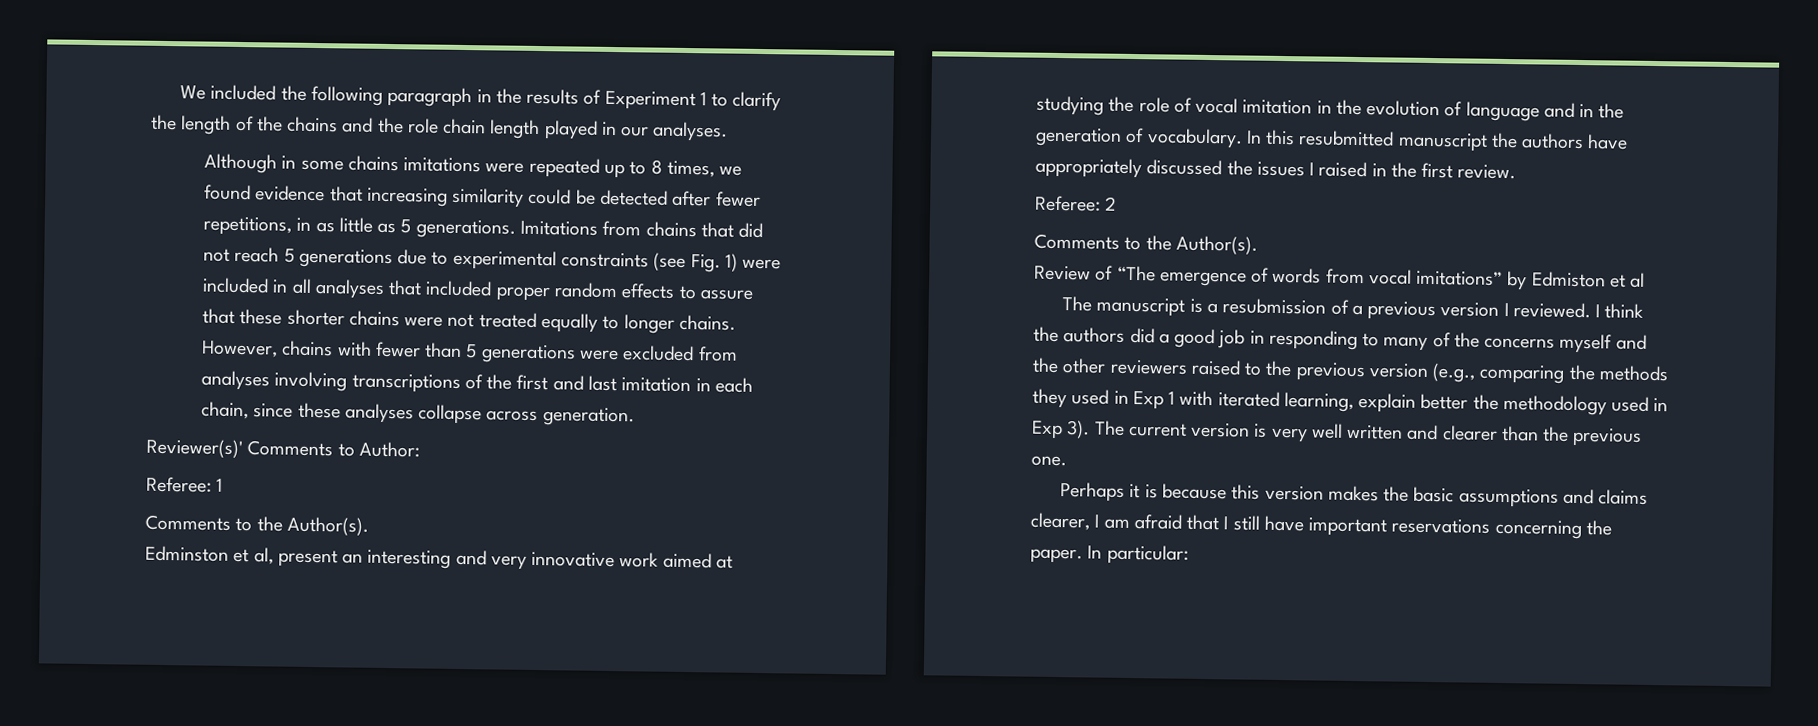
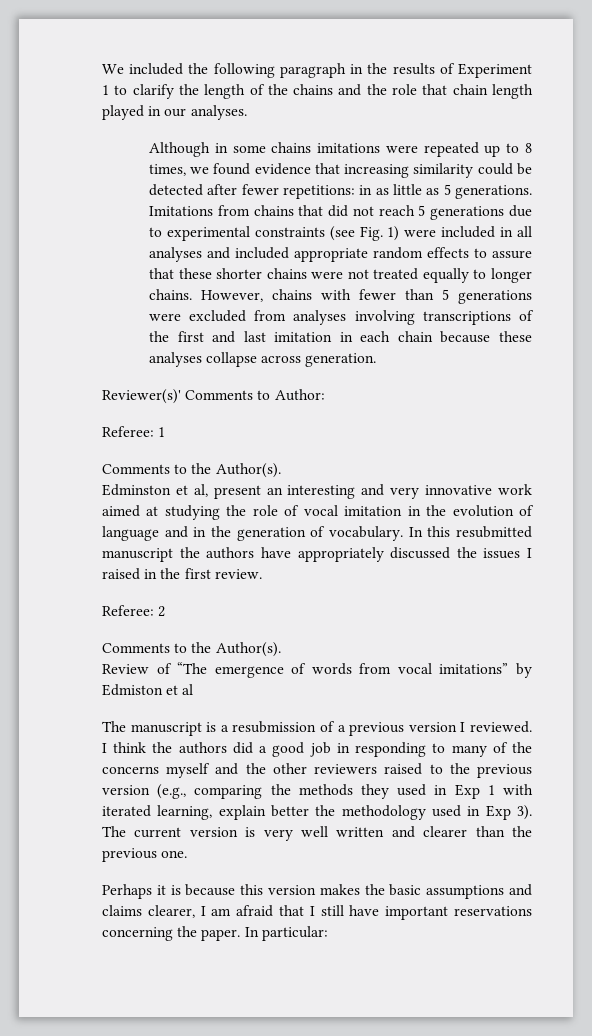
- We included the following paragraph in the results of Experiment 1 to clarify the length of the chains and the role chain length played in our analyses.
+ We included the following paragraph in the results of Experiment 1 to clarify the length of the chains and the role that chain length played in our analyses.
- Although in some chains imitations were repeated up to 8 times, we found evidence that increasing similarity could be detected after fewer repetitions, in as little as 5 generations.
+ Although in some chains imitations were repeated up to 8 times, we found evidence that increasing similarity could be detected after fewer repetitions: in as little as 5 generations.
- Imitations from chains that did not reach 5 generations due to experimental constraints (see Fig. 1) were included in all analyses that included proper random effects to assure that these shorter chains were not treated equally to longer chains.
+ Imitations from chains that did not reach 5 generations due to experimental constraints (see Fig. 1) were included in all analyses and included appropriate random effects to assure that these shorter chains were not treated equally to longer chains.
- However, chains with fewer than 5 generations were excluded from analyses involving transcriptions of the first and last imitation in each chain, since these analyses collapse across generation.
+ However, chains with fewer than 5 generations were excluded from analyses involving transcriptions of the first and last imitation in each chain because these analyses collapse across generation.

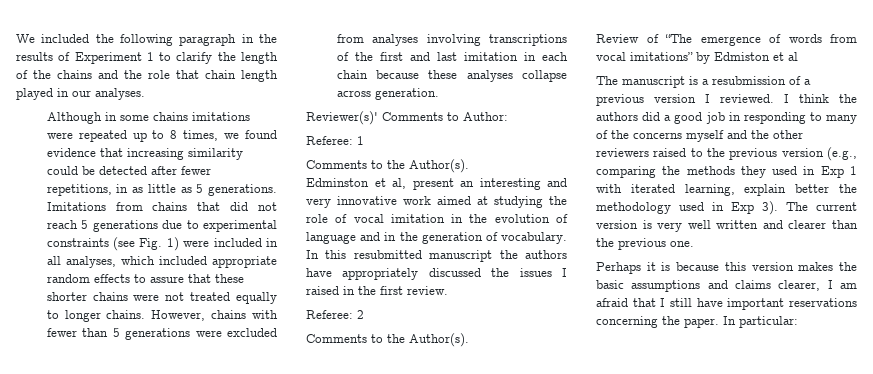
- Although in some chains imitations were repeated up to 8 times, we found evidence that increasing similarity could be detected after fewer repetitions: in as little as 5 generations.
+ Although in some chains imitations were repeated up to 8 times, we found evidence that increasing similarity could be detected after fewer repetitions, in as little as 5 generations.
- Imitations from chains that did not reach 5 generations due to experimental constraints (see Fig. 1) were included in all analyses and included appropriate random effects to assure that these shorter chains were not treated equally to longer chains.
+ Imitations from chains that did not reach 5 generations due to experimental constraints (see Fig. 1) were included in all analyses, which included appropriate random effects to assure that these shorter chains were not treated equally to longer chains.

